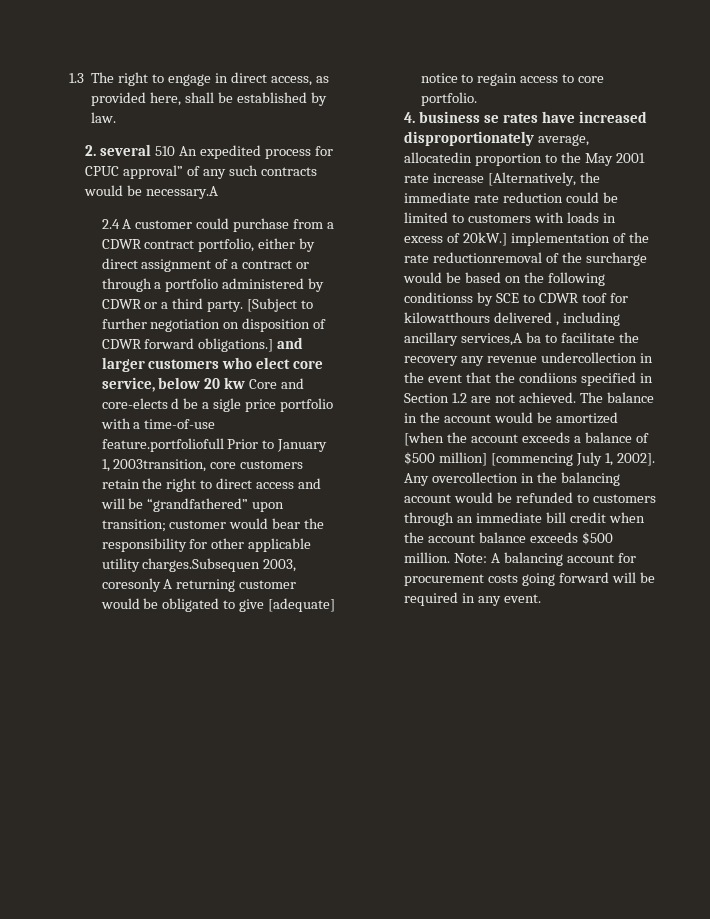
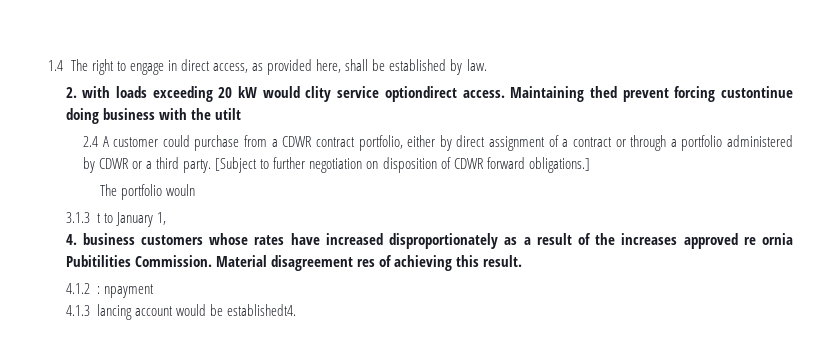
- 1.3 The right to engage in direct access, as provided here, shall be established by law.
+ 1.4 The right to engage in direct access, as provided here, shall be established by law.
- 2. several 510 An expedited process for CPUC approval” of any such contracts would be necessary.A
+ 2. with loads exceeding 20 kW would clity service optiondirect access. Maintaining thed prevent forcing custontinue doing business with the utilt
- [Subject to further negotiation on disposition of CDWR forward obligations.] and larger customers who elect core service, below 20 kw Core and core-elects d be a sigle price portfolio with a time-of-use feature.portfoliofull Prior to January 1, 2003transition, core customers retain the right to direct access and will be “grandfathered” upon transition; customer would bear the responsibility for other applicable utility charges.Subsequen 2003, coresonly A returning customer would be obligated to give [adequate] notice to regain access to core portfolio.
+ [Subject to further negotiation on disposition of CDWR forward obligations.]
+ The portfolio wouln
+ 3.1.3 t to January 1,
- 4. business se rates have increased disproportionately average, allocatedin proportion to the May 2001 rate increase [Alternatively, the immediate rate reduction could be limited to customers with loads in excess of 20kW.] implementation of the rate reductionremoval of the surcharge would be based on the following conditionss by SCE to CDWR toof for kilowatthours delivered , including ancillary services,A ba to facilitate the recovery any revenue undercollection in the event that the condiions specified in Section 1.2 are not achieved. The balance in the account would be amortized [when the account exceeds a balance of $500 million] [commencing July 1, 2002]. Any overcollection in the balancing account would be refunded to customers through an immediate bill credit when the account balance exceeds $500 million. Note: A balancing account for procurement costs going forward will be required in any event.
+ 4. business customers whose rates have increased disproportionately as a result of the increases approved re ornia Pubitilities Commission. Material disagreement res of achieving this result.
+ 4.1.2 : npayment
+ 4.1.3 lancing account would be establishedt4.

